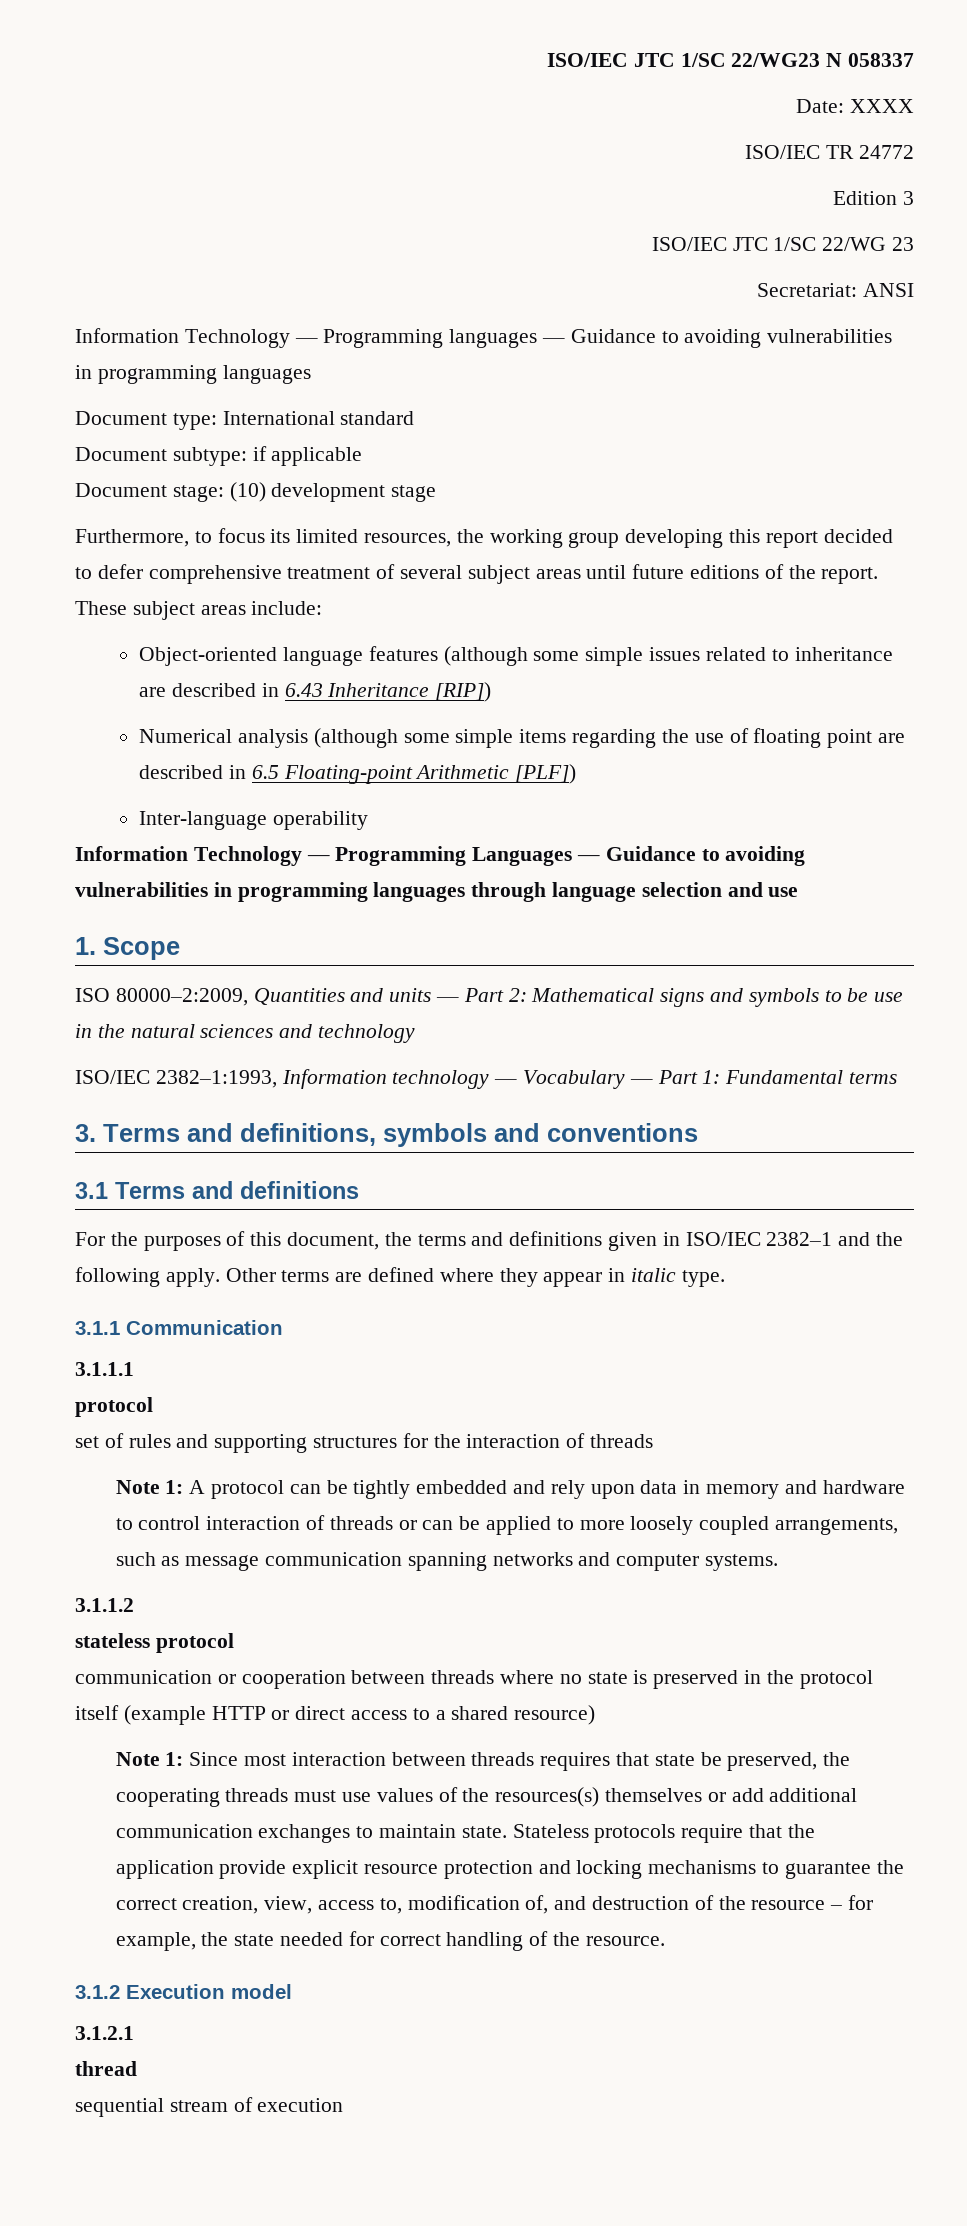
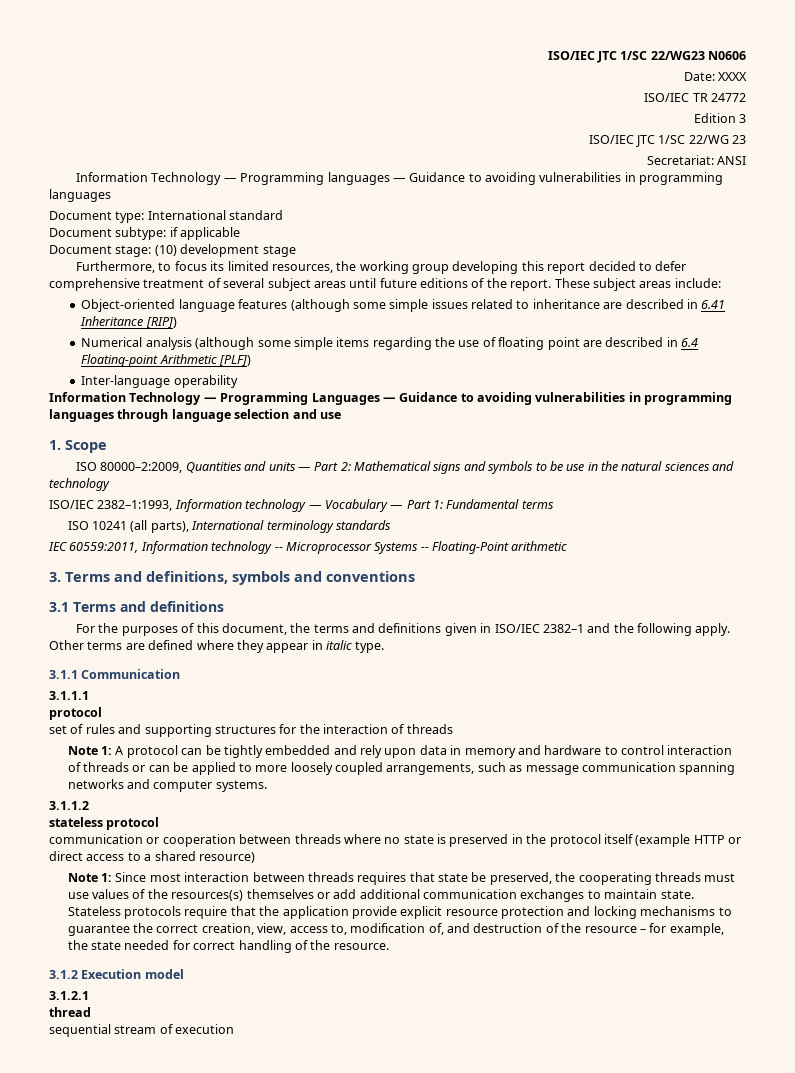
- ISO/IEC JTC 1/SC 22/WG23 N 058337
+ ISO/IEC JTC 1/SC 22/WG23 N0606
- Object-oriented language features (although some simple issues related to inheritance are described in 6.43 Inheritance [RIP])
+ Object-oriented language features (although some simple issues related to inheritance are described in 6.41 Inheritance [RIP])
- Numerical analysis (although some simple items regarding the use of floating point are described in 6.5 Floating-point Arithmetic [PLF])
+ Numerical analysis (although some simple items regarding the use of floating point are described in 6.4 Floating-point Arithmetic [PLF])
+ ISO 10241 (all parts), International terminology standards
+ IEC 60559:2011, Information technology -- Microprocessor Systems -- Floating-Point arithmetic

